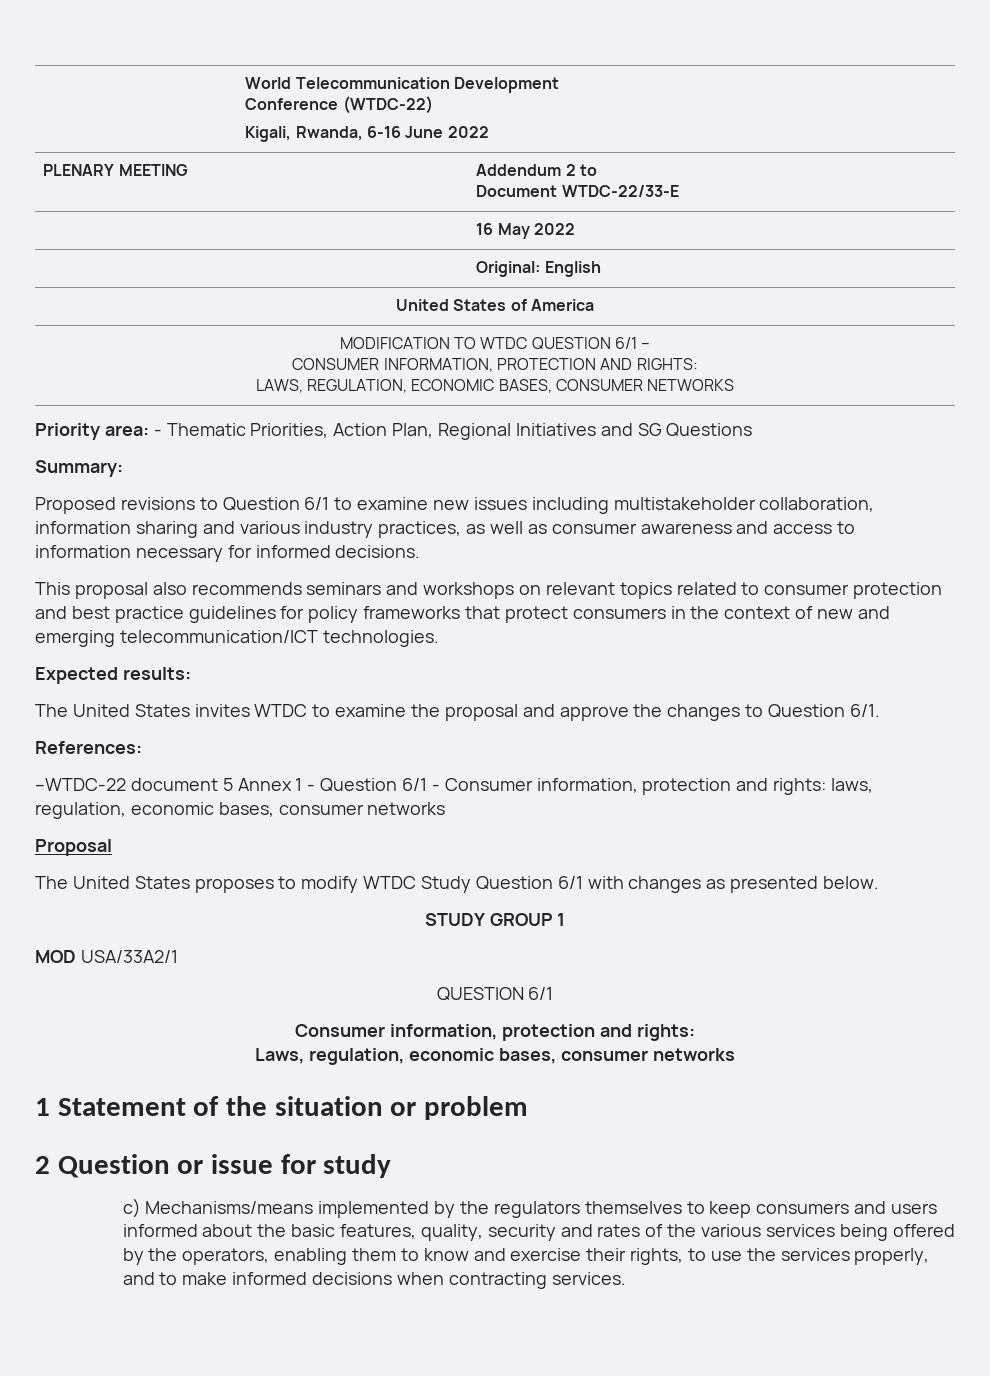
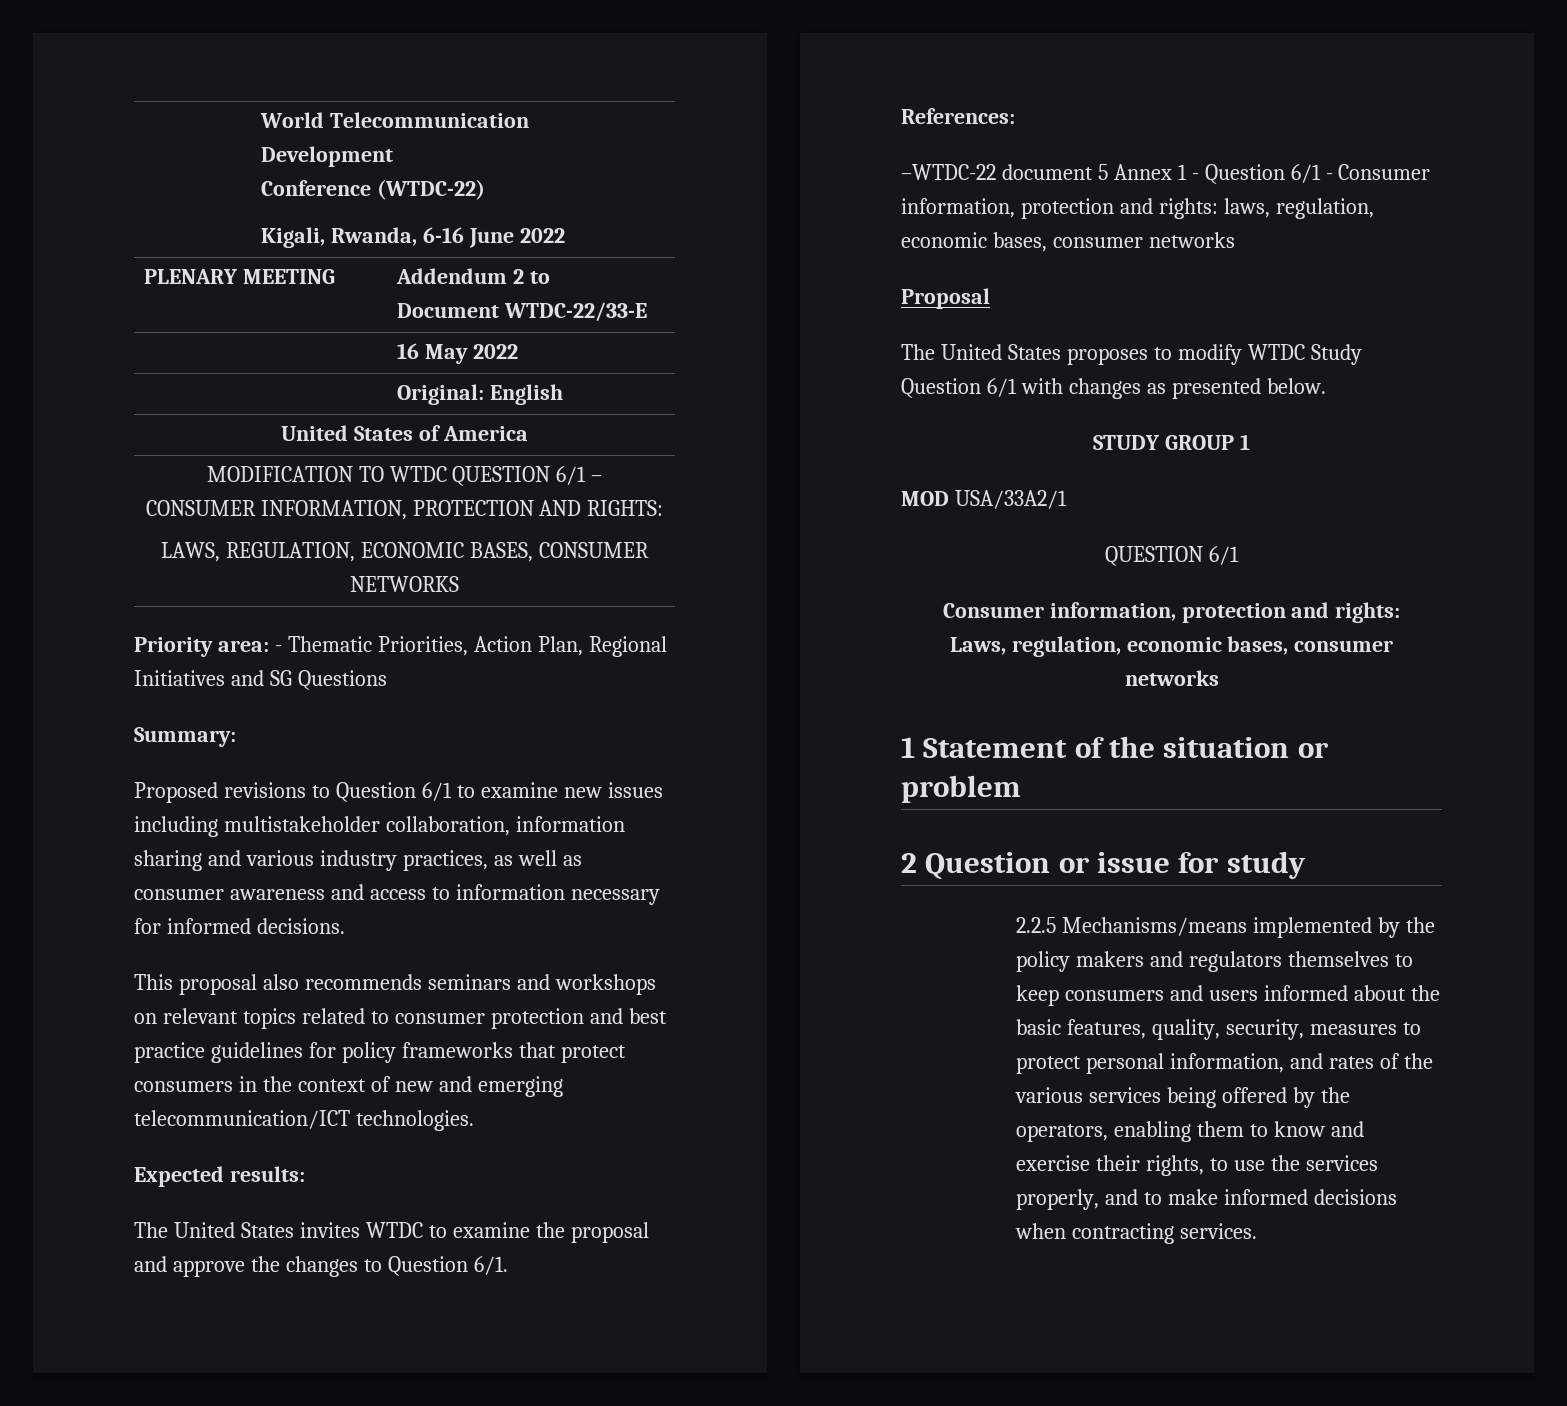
- c) Mechanisms/means implemented by the regulators themselves to keep consumers and users informed about the basic features, quality, security and rates of the various services being offered by the operators, enabling them to know and exercise their rights, to use the services properly, and to make informed decisions when contracting services.
+ 2.2.5 Mechanisms/means implemented by the policy makers and regulators themselves to keep consumers and users informed about the basic features, quality, security, measures to protect personal information, and rates of the various services being offered by the operators, enabling them to know and exercise their rights, to use the services properly, and to make informed decisions when contracting services.

